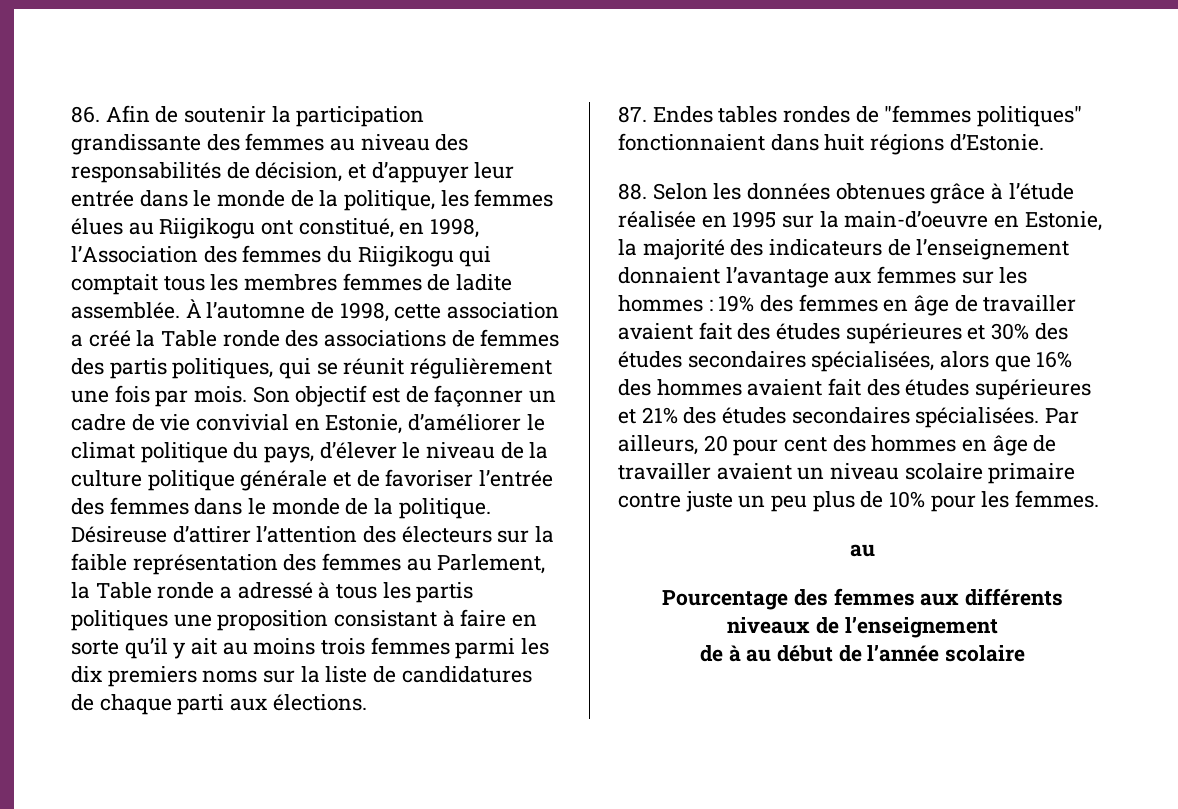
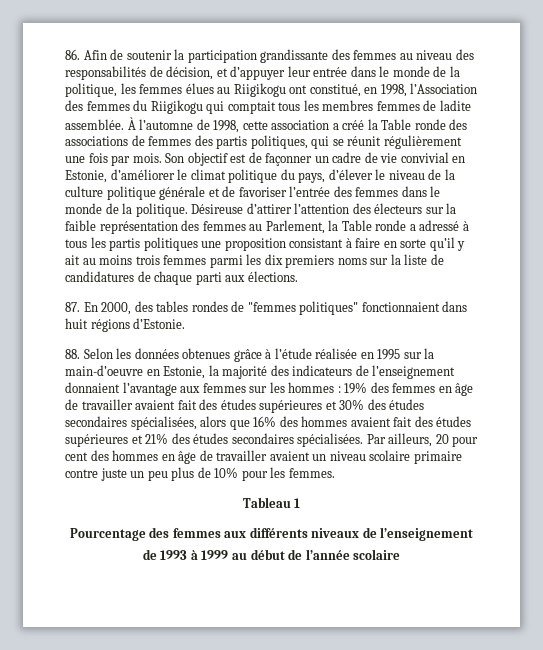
- 87. Endes tables rondes de "femmes politiques" fonctionnaient dans huit régions d’Estonie.
+ 87. En 2000, des tables rondes de "femmes politiques" fonctionnaient dans huit régions d’Estonie.
  Par ailleurs, 20 pour cent des hommes en âge de travailler avaient un niveau scolaire primaire contre juste un peu plus de 10% pour les femmes.
- au
+ Tableau 1
- de à au début de l’année scolaire
+ de 1993 à 1999 au début de l’année scolaire

